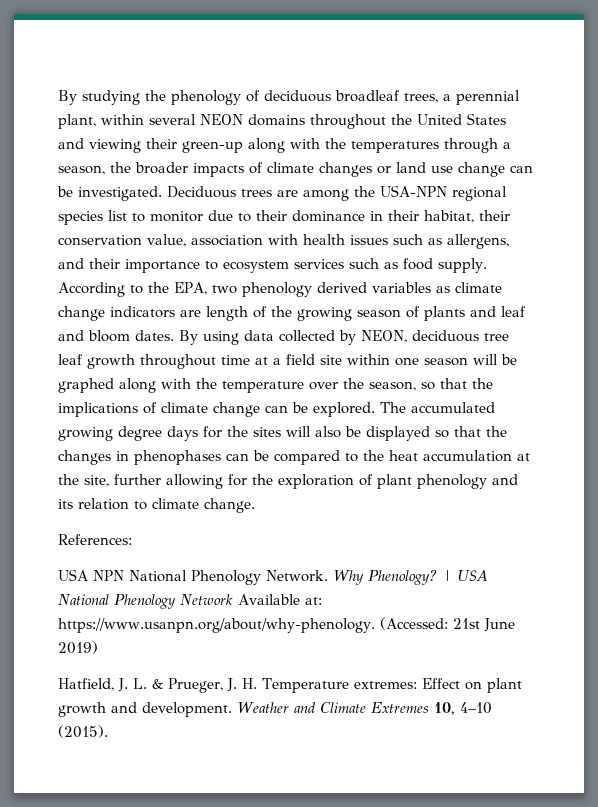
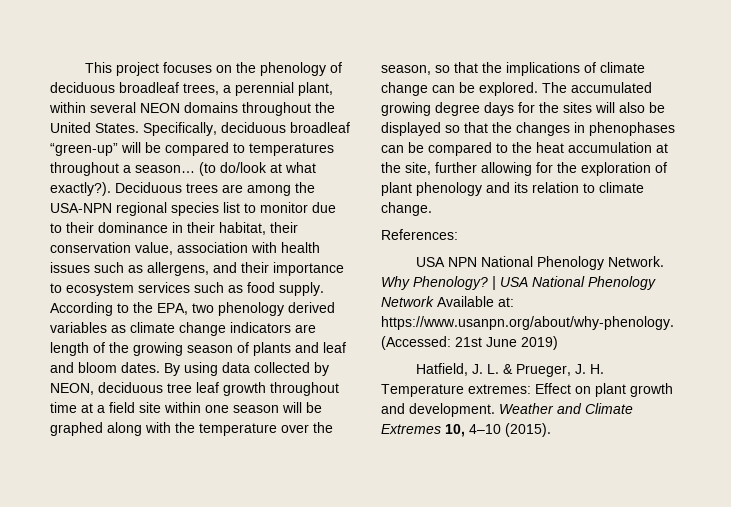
- By studying the phenology of deciduous broadleaf trees, a perennial plant, within several NEON domains throughout the United States and viewing their green-up along with the temperatures through a season, the broader impacts of climate changes or land use change can be investigated.
+ This project focuses on the phenology of deciduous broadleaf trees, a perennial plant, within several NEON domains throughout the United States. Specifically, deciduous broadleaf “green-up” will be compared to temperatures throughout a season… (to do/look at what exactly?).

